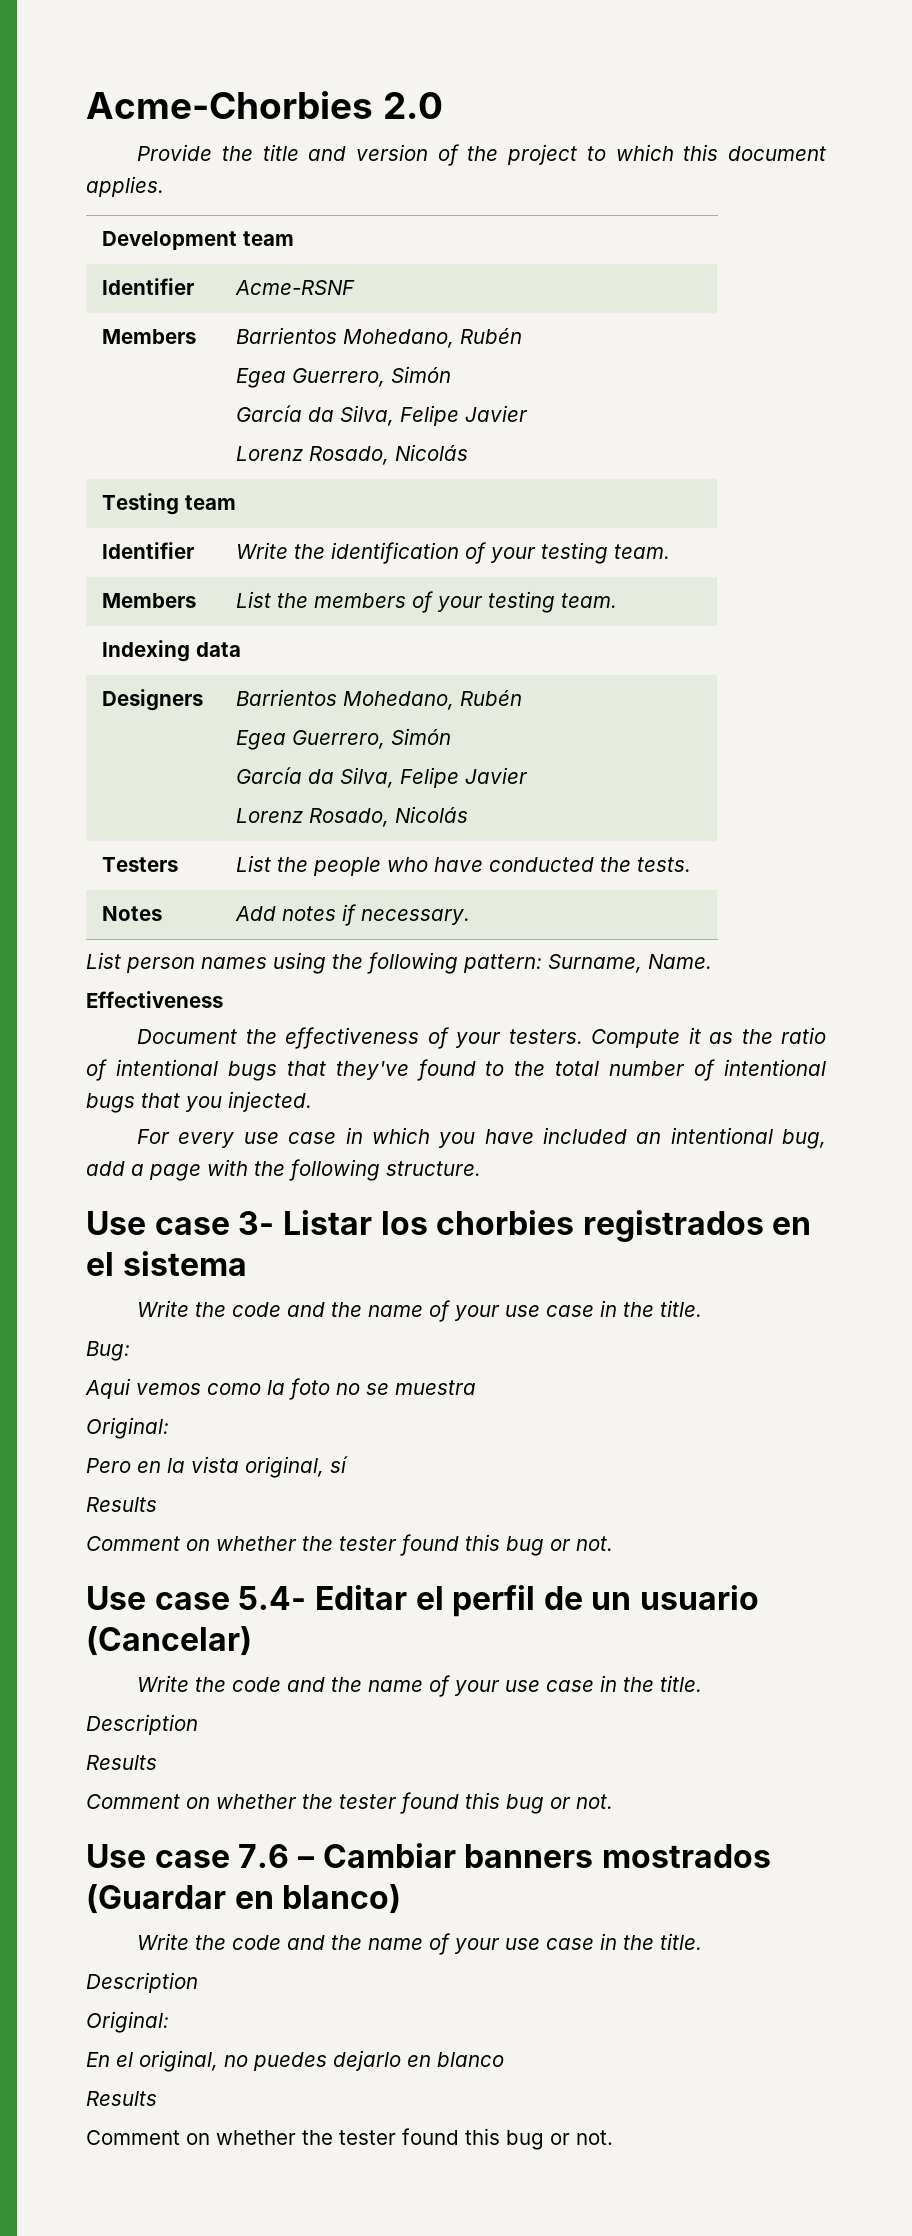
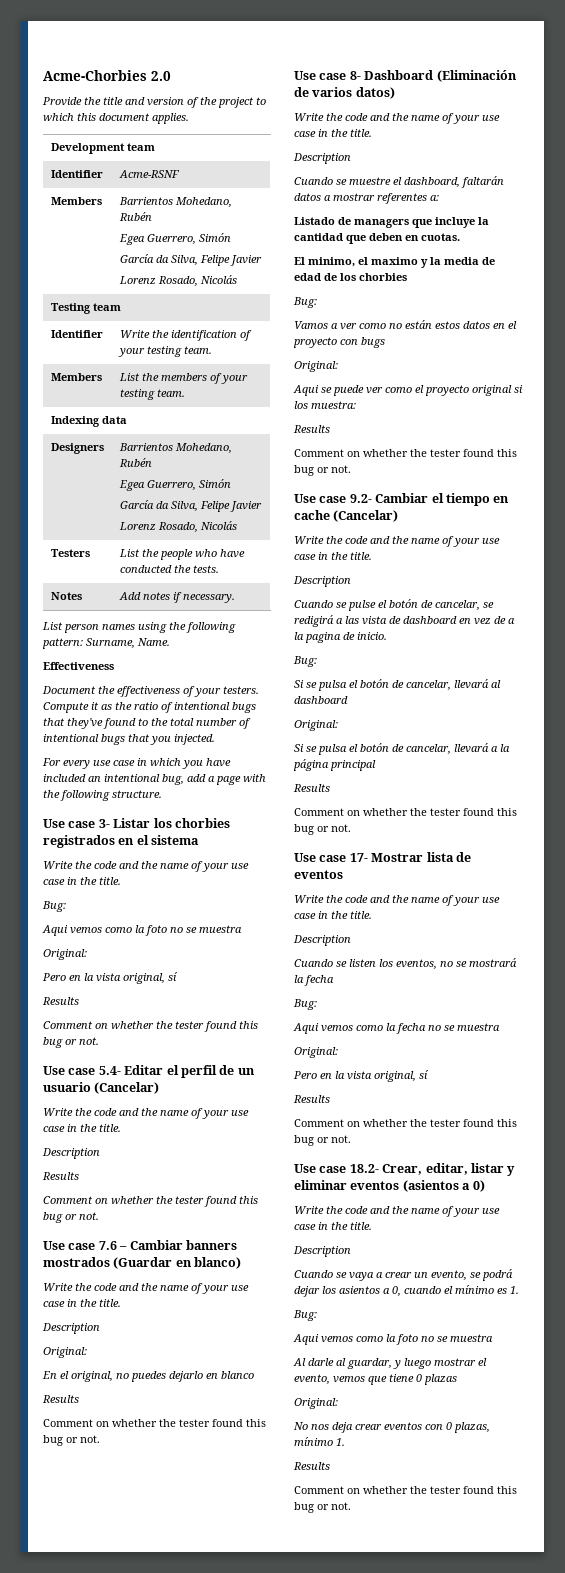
+ Use case 8- Dashboard (Eliminación de varios datos)
+ Write the code and the name of your use case in the title.
+ Description
+ Cuando se muestre el dashboard, faltarán datos a mostrar referentes a:
+ Listado de managers que incluye la cantidad que deben en cuotas.
+ El minimo, el maximo y la media de edad de los chorbies
+ Bug:
+ Vamos a ver como no están estos datos en el proyecto con bugs
+ Original:
+ Aqui se puede ver como el proyecto original si los muestra:
+ Results
+ Comment on whether the tester found this bug or not.
+ Use case 9.2- Cambiar el tiempo en cache (Cancelar)
+ Write the code and the name of your use case in the title.
+ Description
+ Cuando se pulse el botón de cancelar, se redigirá a las vista de dashboard en vez de a la pagina de inicio.
+ Bug:
+ Si se pulsa el botón de cancelar, llevará al dashboard
+ Original:
+ Si se pulsa el botón de cancelar, llevará a la página principal
+ Results
+ Comment on whether the tester found this bug or not.
+ Use case 17- Mostrar lista de eventos
+ Write the code and the name of your use case in the title.
+ Description
+ Cuando se listen los eventos, no se mostrará la fecha
+ Bug:
+ Aqui vemos como la fecha no se muestra
+ Original:
+ Pero en la vista original, sí
+ Results
+ Comment on whether the tester found this bug or not.
+ Use case 18.2- Crear, editar, listar y eliminar eventos (asientos a 0)
+ Write the code and the name of your use case in the title.
+ Description
+ Cuando se vaya a crear un evento, se podrá dejar los asientos a 0, cuando el mínimo es 1.
+ Bug:
+ Aqui vemos como la foto no se muestra
+ Al darle al guardar, y luego mostrar el evento, vemos que tiene 0 plazas
+ Original:
+ No nos deja crear eventos con 0 plazas, mínimo 1.
+ Results
+ Comment on whether the tester found this bug or not.

